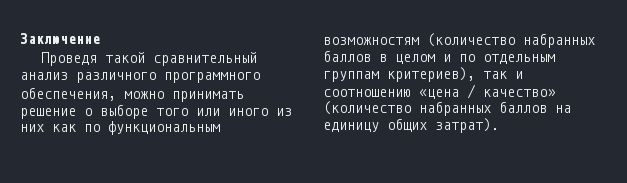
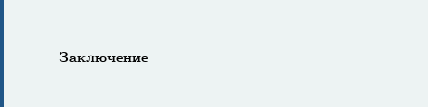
- Проведя такой сравнительный анализ различного программного обеспечения, можно принимать решение о выборе того или иного из них как по функциональным возможностям (количество набранных баллов в целом и по отдельным группам критериев), так и соотношению «цена / качество» (количество набранных баллов на единицу общих затрат).

